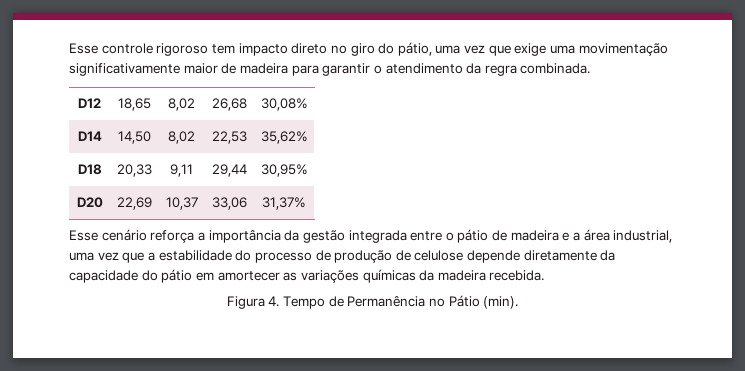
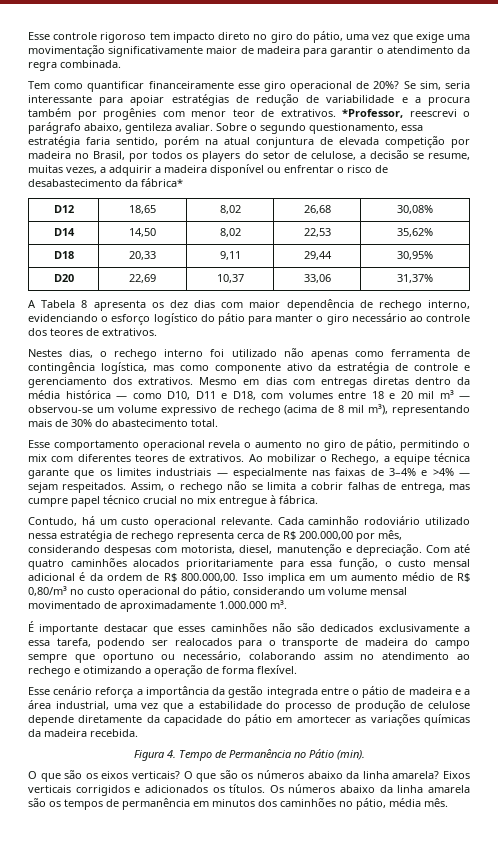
+ Tem como quantificar financeiramente esse giro operacional de 20%? Se sim, seria interessante para apoiar estratégias de redução de variabilidade e a procura também por progênies com menor teor de extrativos. *Professor, reescrevi o parágrafo abaixo, gentileza avaliar. Sobre o segundo questionamento, essa estratégia faria sentido, porém na atual conjuntura de elevada competição por madeira no Brasil, por todos os players do setor de celulose, a decisão se resume, muitas vezes, a adquirir a madeira disponível ou enfrentar o risco de desabastecimento da fábrica*
+ A Tabela 8 apresenta os dez dias com maior dependência de rechego interno, evidenciando o esforço logístico do pátio para manter o giro necessário ao controle dos teores de extrativos.
+ Nestes dias, o rechego interno foi utilizado não apenas como ferramenta de contingência logística, mas como componente ativo da estratégia de controle e gerenciamento dos extrativos. Mesmo em dias com entregas diretas dentro da média histórica — como D10, D11 e D18, com volumes entre 18 e 20 mil m³ — observou-se um volume expressivo de rechego (acima de 8 mil m³), representando mais de 30% do abastecimento total.
+ Esse comportamento operacional revela o aumento no giro de pátio, permitindo o mix com diferentes teores de extrativos. Ao mobilizar o Rechego, a equipe técnica garante que os limites industriais — especialmente nas faixas de 3–4% e >4% — sejam respeitados. Assim, o rechego não se limita a cobrir falhas de entrega, mas cumpre papel técnico crucial no mix entregue à fábrica.
+ Contudo, há um custo operacional relevante. Cada caminhão rodoviário utilizado nessa estratégia de rechego representa cerca de R$ 200.000,00 por mês, considerando despesas com motorista, diesel, manutenção e depreciação. Com até quatro caminhões alocados prioritariamente para essa função, o custo mensal adicional é da ordem de R$ 800.000,00. Isso implica em um aumento médio de R$ 0,80/m³ no custo operacional do pátio, considerando um volume mensal movimentado de aproximadamente 1.000.000 m³.
+ É importante destacar que esses caminhões não são dedicados exclusivamente a essa tarefa, podendo ser realocados para o transporte de madeira do campo sempre que oportuno ou necessário, colaborando assim no atendimento ao rechego e otimizando a operação de forma flexível.
+ O que são os eixos verticais? O que são os números abaixo da linha amarela? Eixos verticais corrigidos e adicionados os títulos. Os números abaixo da linha amarela são os tempos de permanência em minutos dos caminhões no pátio, média mês.

